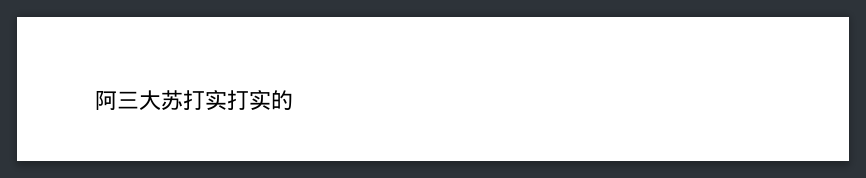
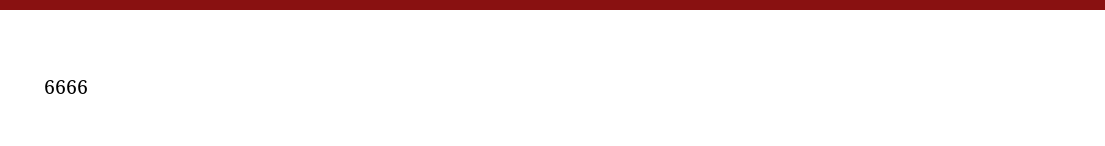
- 阿三大苏打实打实的
+ 6666

